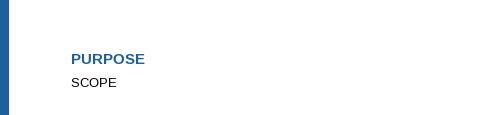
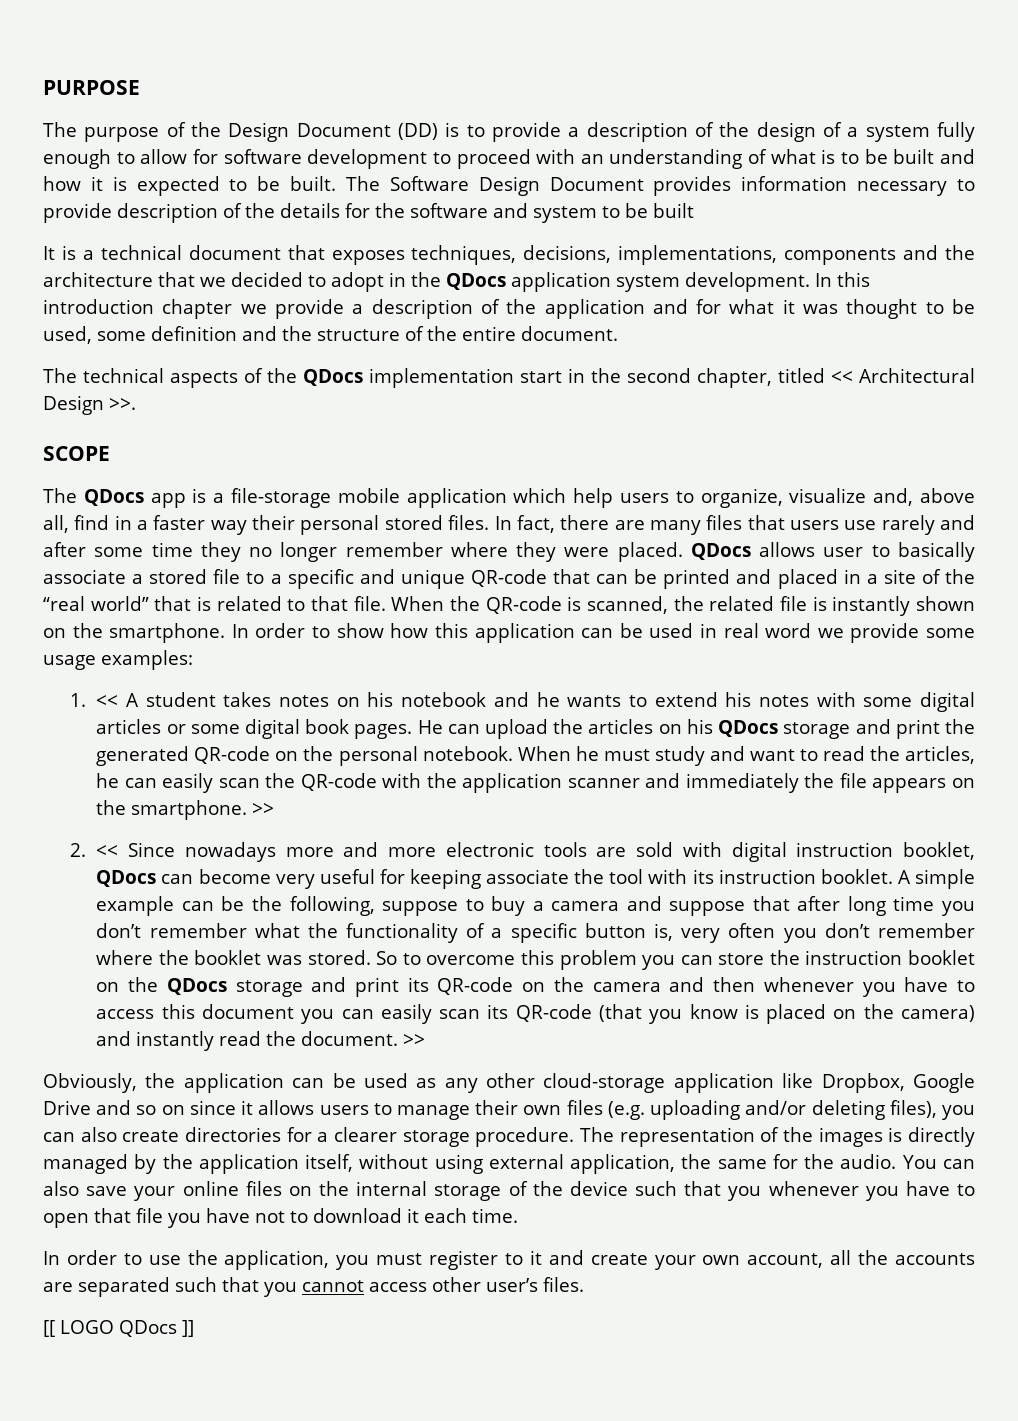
+ The purpose of the Design Document (DD) is to provide a description of the design of a system fully enough to allow for software development to proceed with an understanding of what is to be built and how it is expected to be built. The Software Design Document provides information necessary to provide description of the details for the software and system to be built
+ It is a technical document that exposes techniques, decisions, implementations, components and the architecture that we decided to adopt in the QDocs application system development. In this introduction chapter we provide a description of the application and for what it was thought to be used, some definition and the structure of the entire document.
+ The technical aspects of the QDocs implementation start in the second chapter, titled << Architectural Design >>.
  SCOPE
+ The QDocs app is a file-storage mobile application which help users to organize, visualize and, above all, find in a faster way their personal stored files. In fact, there are many files that users use rarely and after some time they no longer remember where they were placed. QDocs allows user to basically associate a stored file to a specific and unique QR-code that can be printed and placed in a site of the “real world” that is related to that file. When the QR-code is scanned, the related file is instantly shown on the smartphone. In order to show how this application can be used in real word we provide some usage examples:
+ 1. << A student takes notes on his notebook and he wants to extend his notes with some digital articles or some digital book pages. He can upload the articles on his QDocs storage and print the generated QR-code on the personal notebook. When he must study and want to read the articles, he can easily scan the QR-code with the application scanner and immediately the file appears on the smartphone. >>
+ 2. << Since nowadays more and more electronic tools are sold with digital instruction booklet, QDocs can become very useful for keeping associate the tool with its instruction booklet. A simple example can be the following, suppose to buy a camera and suppose that after long time you don’t remember what the functionality of a specific button is, very often you don’t remember where the booklet was stored. So to overcome this problem you can store the instruction booklet on the QDocs storage and print its QR-code on the camera and then whenever you have to access this document you can easily scan its QR-code (that you know is placed on the camera) and instantly read the document. >>
+ Obviously, the application can be used as any other cloud-storage application like Dropbox, Google Drive and so on since it allows users to manage their own files (e.g. uploading and/or deleting files), you can also create directories for a clearer storage procedure. The representation of the images is directly managed by the application itself, without using external application, the same for the audio. You can also save your online files on the internal storage of the device such that you whenever you have to open that file you have not to download it each time.
+ In order to use the application, you must register to it and create your own account, all the accounts are separated such that you cannot access other user’s files.
+ [[ LOGO QDocs ]]

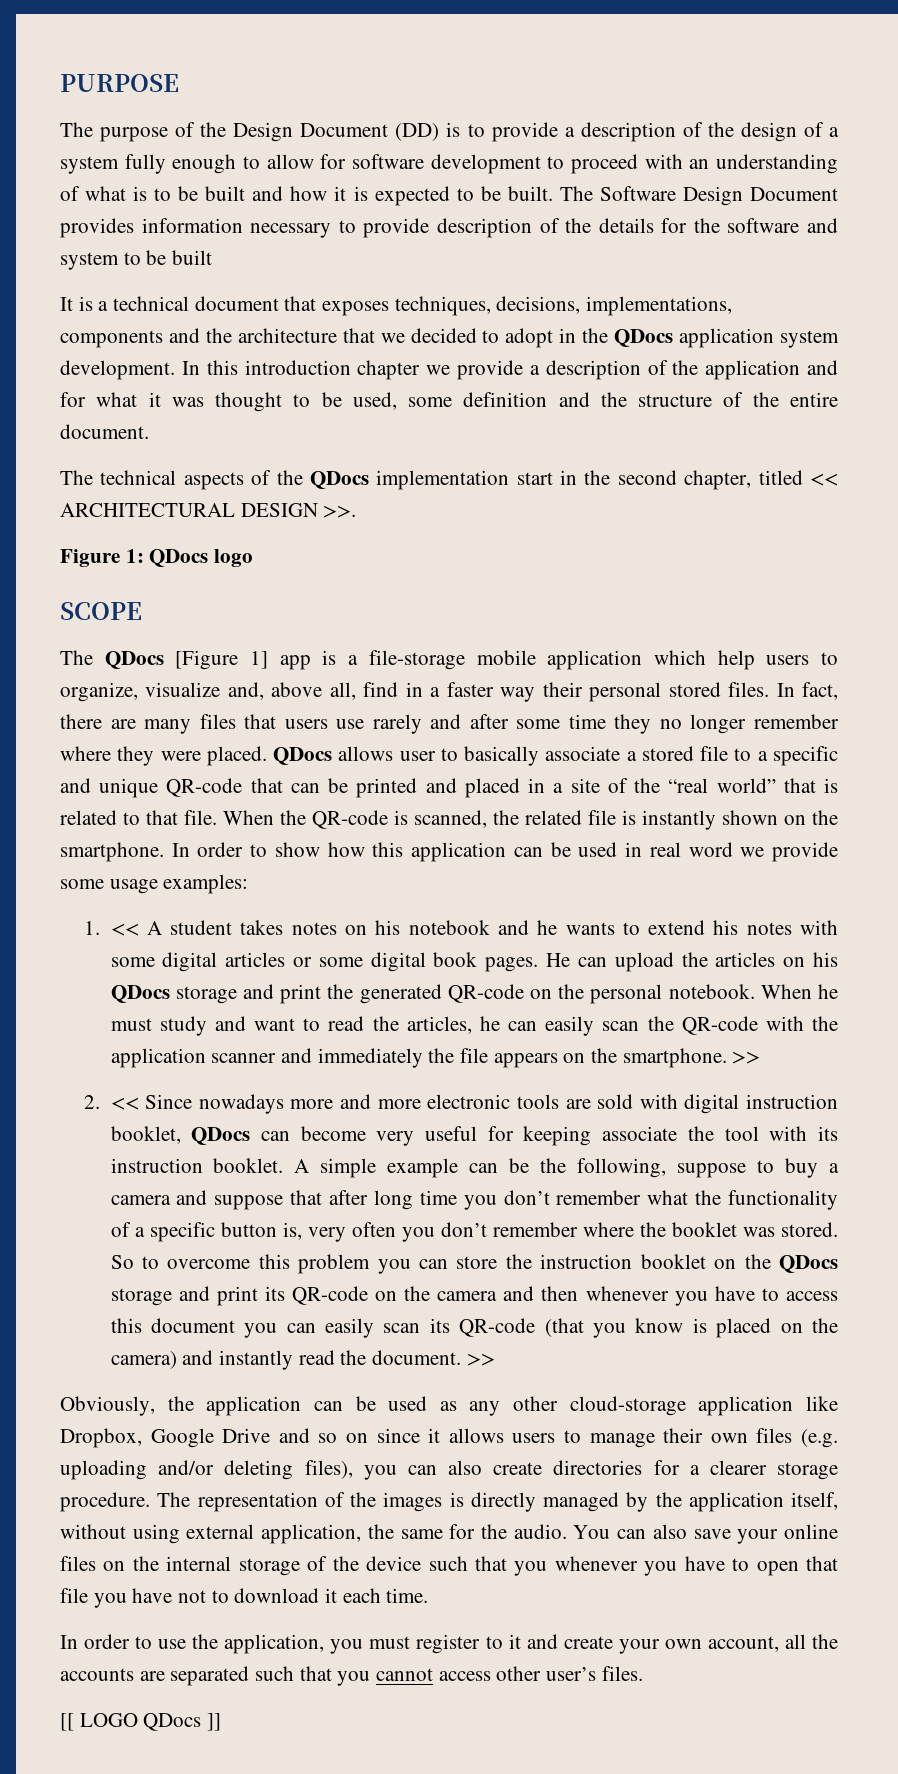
- The technical aspects of the QDocs implementation start in the second chapter, titled << Architectural Design >>.
+ The technical aspects of the QDocs implementation start in the second chapter, titled << ARCHITECTURAL DESIGN >>.
+ Figure 1: QDocs logo
- The QDocs app is a file-storage mobile application which help users to organize, visualize and, above all, find in a faster way their personal stored files.
+ The QDocs [Figure 1] app is a file-storage mobile application which help users to organize, visualize and, above all, find in a faster way their personal stored files.

